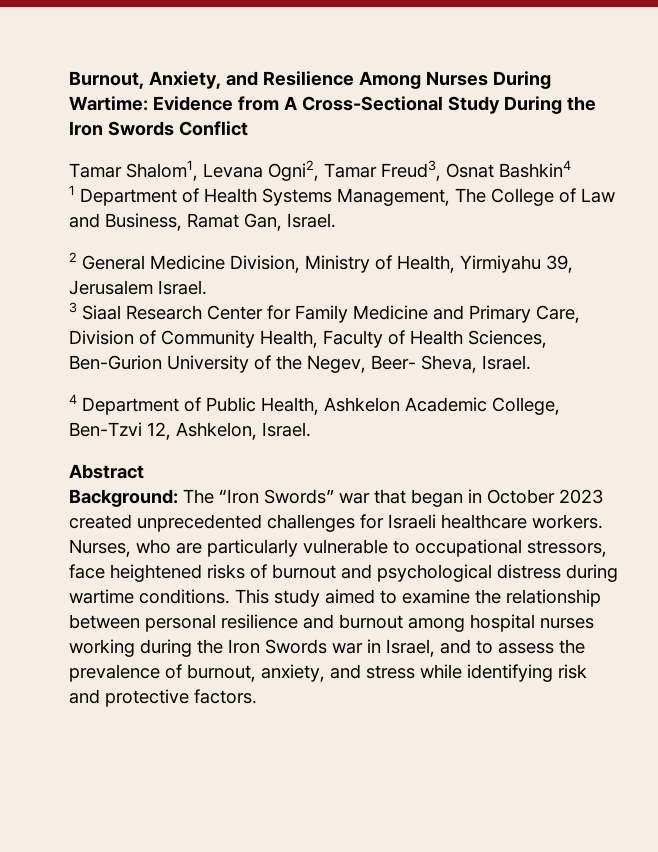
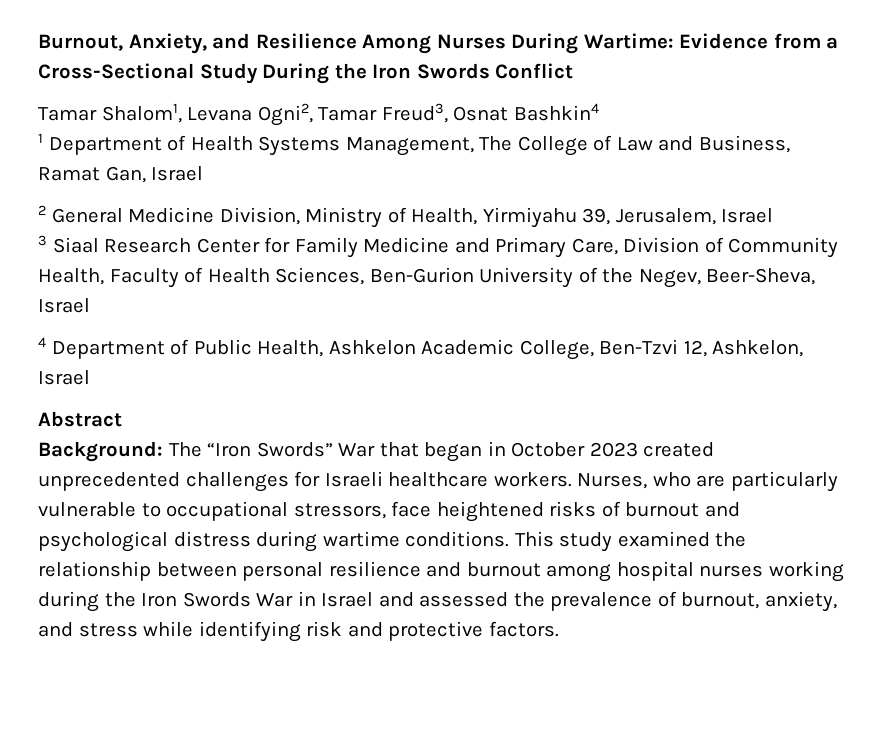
- Burnout, Anxiety, and Resilience Among Nurses During Wartime: Evidence from A Cross-Sectional Study During the Iron Swords Conflict
+ Burnout, Anxiety, and Resilience Among Nurses During Wartime: Evidence from a Cross-Sectional Study During the Iron Swords Conflict
- 1 Department of Health Systems Management, The College of Law and Business, Ramat Gan, Israel.
+ 1 Department of Health Systems Management, The College of Law and Business, Ramat Gan, Israel
- 2 General Medicine Division, Ministry of Health, Yirmiyahu 39, Jerusalem Israel.
+ 2 General Medicine Division, Ministry of Health, Yirmiyahu 39, Jerusalem, Israel
- 3 Siaal Research Center for Family Medicine and Primary Care, Division of Community Health, Faculty of Health Sciences, Ben-Gurion University of the Negev, Beer- Sheva, Israel.
+ 3 Siaal Research Center for Family Medicine and Primary Care, Division of Community Health, Faculty of Health Sciences, Ben-Gurion University of the Negev, Beer-Sheva, Israel
- 4 Department of Public Health, Ashkelon Academic College, Ben-Tzvi 12, Ashkelon, Israel.
+ 4 Department of Public Health, Ashkelon Academic College, Ben-Tzvi 12, Ashkelon, Israel
- Background: The “Iron Swords” war that began in October 2023 created unprecedented challenges for Israeli healthcare workers.
+ Background: The “Iron Swords” War that began in October 2023 created unprecedented challenges for Israeli healthcare workers.
- This study aimed to examine the relationship between personal resilience and burnout among hospital nurses working during the Iron Swords war in Israel, and to assess the prevalence of burnout, anxiety, and stress while identifying risk and protective factors.
+ This study examined the relationship between personal resilience and burnout among hospital nurses working during the Iron Swords War in Israel and assessed the prevalence of burnout, anxiety, and stress while identifying risk and protective factors.

